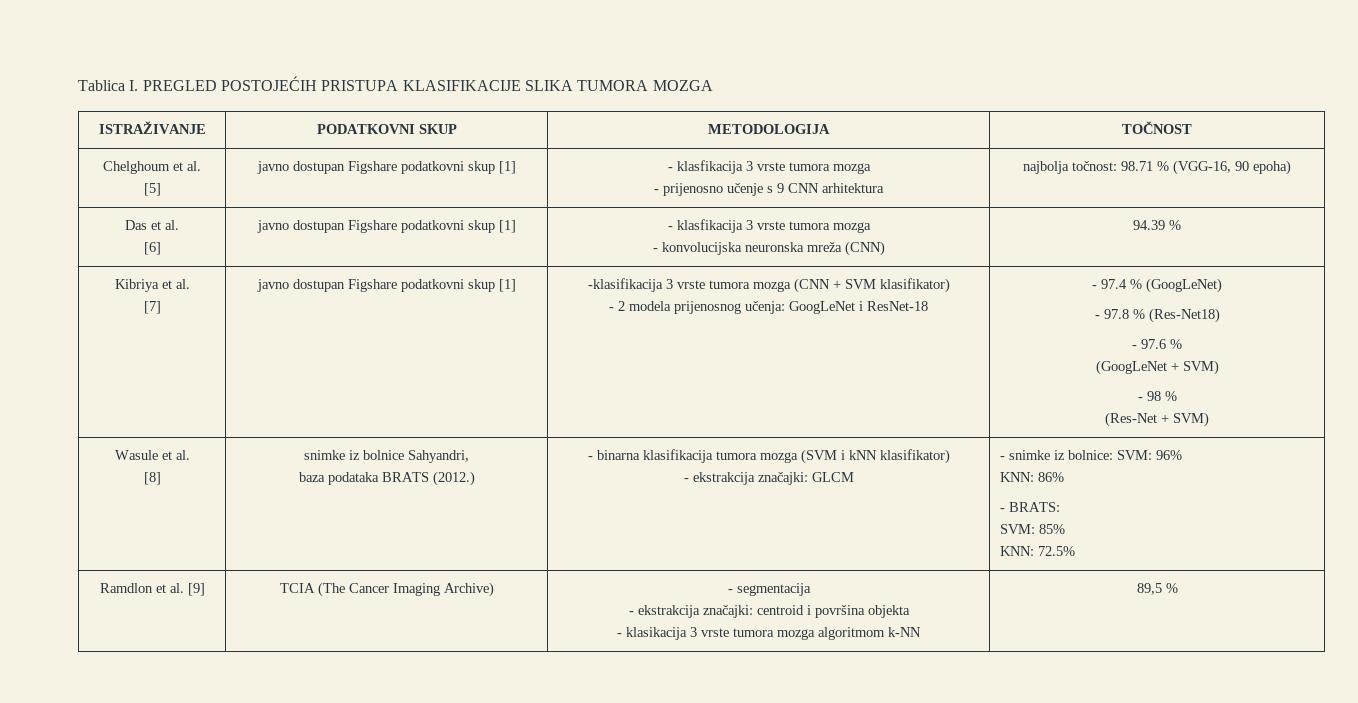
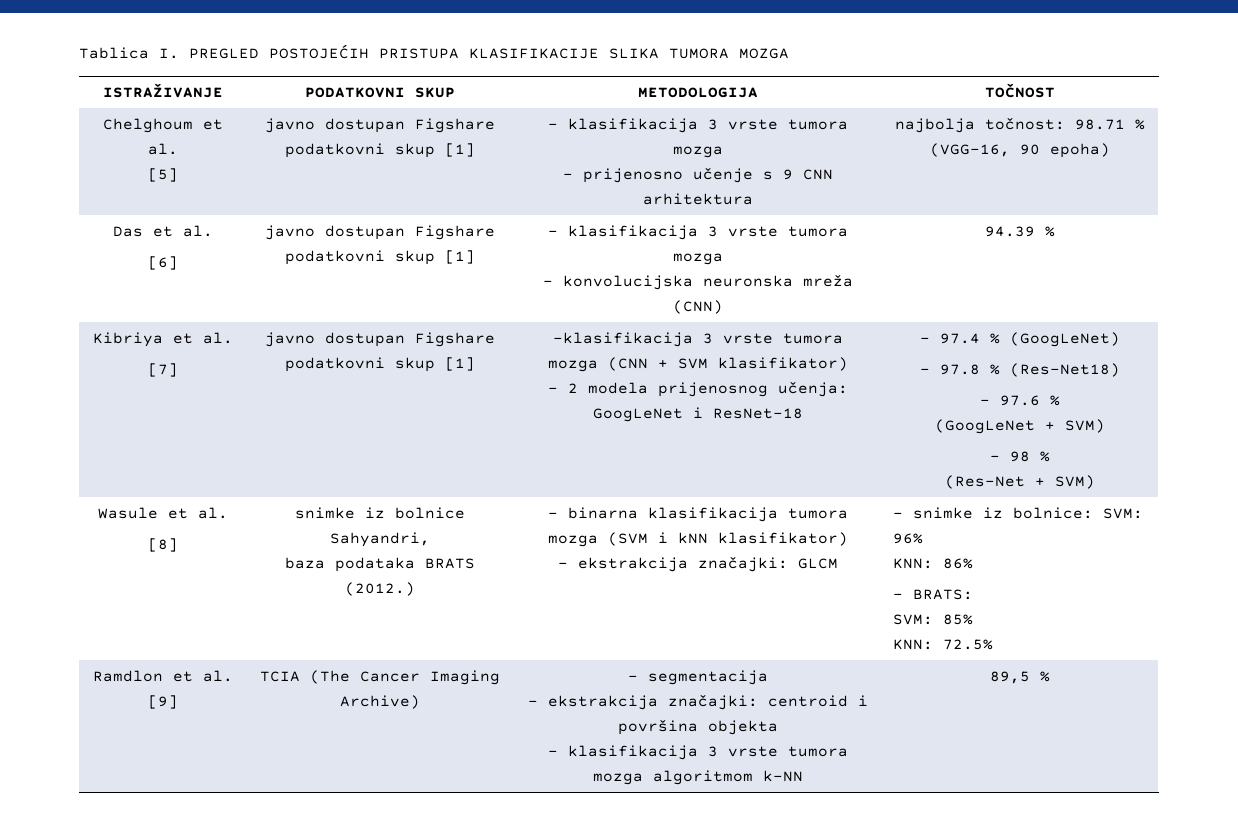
  Chelghoum et al.
- [5] | javno dostupan Figshare podatkovni skup [1] | - klasfikacija 3 vrste tumora mozga
+ [5] | javno dostupan Figshare podatkovni skup [1] | - klasifikacija 3 vrste tumora mozga
  Das et al.
- [6] | javno dostupan Figshare podatkovni skup [1] | - klasfikacija 3 vrste tumora mozga
+ [6] | javno dostupan Figshare podatkovni skup [1] | - klasifikacija 3 vrste tumora mozga
  Ramdlon et al. [9] | TCIA (The Cancer Imaging Archive) | - segmentacija
  - ekstrakcija značajki: centroid i površina objekta
- - klasikacija 3 vrste tumora mozga algoritmom k-NN | 89,5 %
+ - klasifikacija 3 vrste tumora mozga algoritmom k-NN | 89,5 %

